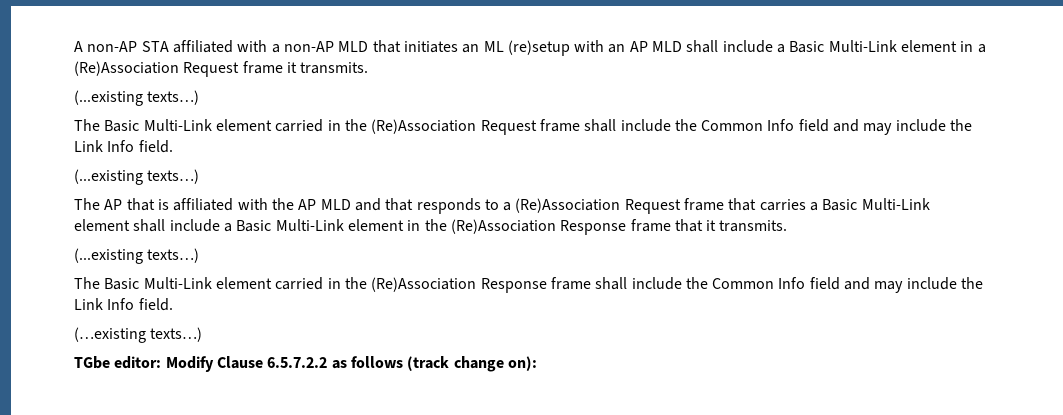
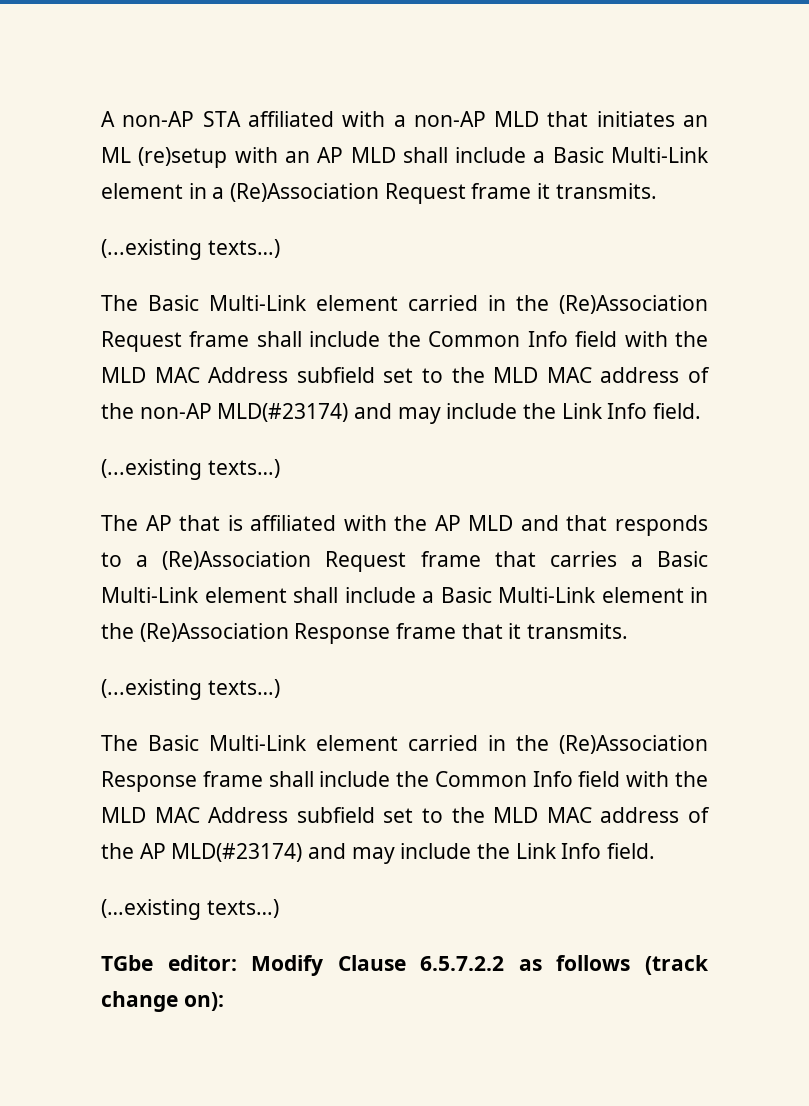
- The Basic Multi-Link element carried in the (Re)Association Request frame shall include the Common Info field and may include the Link Info field.
+ The Basic Multi-Link element carried in the (Re)Association Request frame shall include the Common Info field with the MLD MAC Address subfield set to the MLD MAC address of the non-AP MLD(#23174) and may include the Link Info field.
- The Basic Multi-Link element carried in the (Re)Association Response frame shall include the Common Info field and may include the Link Info field.
+ The Basic Multi-Link element carried in the (Re)Association Response frame shall include the Common Info field with the MLD MAC Address subfield set to the MLD MAC address of the AP MLD(#23174) and may include the Link Info field.

